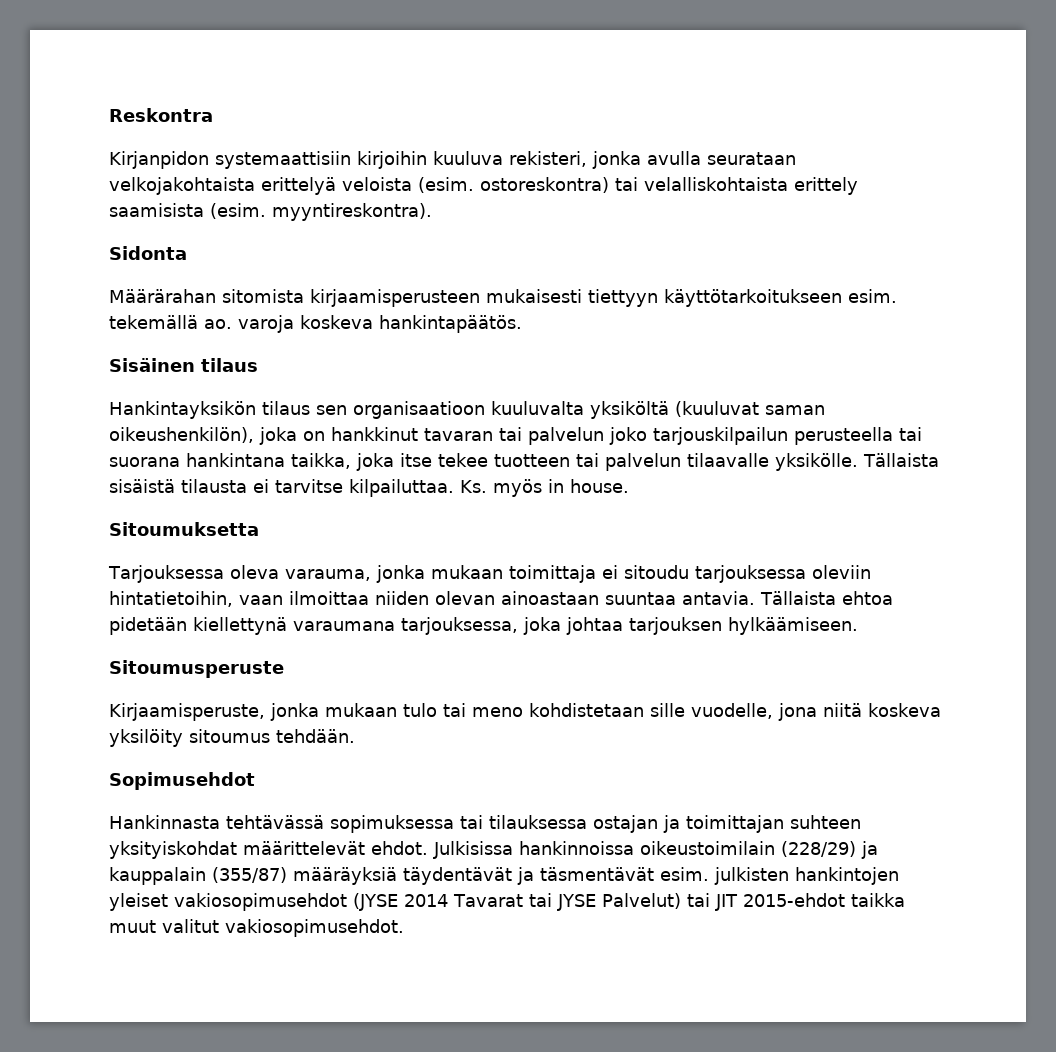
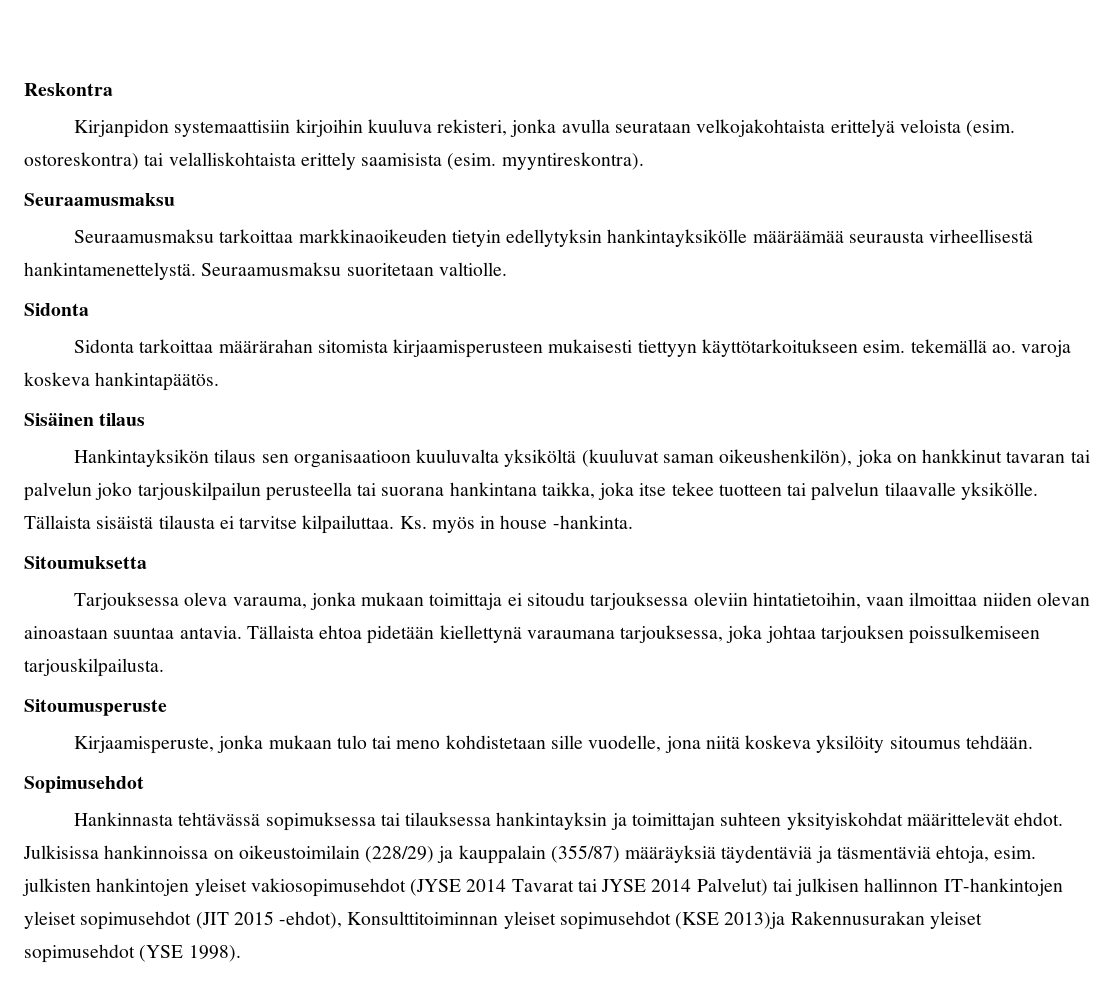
  Kirjanpidon systemaattisiin kirjoihin kuuluva rekisteri, jonka avulla seurataan velkojakohtaista erittelyä veloista (esim. ostoreskontra) tai velalliskohtaista erittely saamisista (esim. myyntireskontra).
+ Seuraamusmaksu
+ Seuraamusmaksu tarkoittaa markkinaoikeuden tietyin edellytyksin hankintayksikölle määräämää seurausta virheellisestä hankintamenettelystä. Seuraamusmaksu suoritetaan valtiolle.
  Sidonta
- Määrärahan sitomista kirjaamisperusteen mukaisesti tiettyyn käyttötarkoitukseen esim. tekemällä ao. varoja koskeva hankintapäätös.
+ Sidonta tarkoittaa määrärahan sitomista kirjaamisperusteen mukaisesti tiettyyn käyttötarkoitukseen esim. tekemällä ao. varoja koskeva hankintapäätös.
- Ks. myös in house.
+ Ks. myös in house -hankinta.
- Tällaista ehtoa pidetään kiellettynä varaumana tarjouksessa, joka johtaa tarjouksen hylkäämiseen.
+ Tällaista ehtoa pidetään kiellettynä varaumana tarjouksessa, joka johtaa tarjouksen poissulkemiseen tarjouskilpailusta.
- Hankinnasta tehtävässä sopimuksessa tai tilauksessa ostajan ja toimittajan suhteen yksityiskohdat määrittelevät ehdot.
+ Hankinnasta tehtävässä sopimuksessa tai tilauksessa hankintayksin ja toimittajan suhteen yksityiskohdat määrittelevät ehdot.
- Julkisissa hankinnoissa oikeustoimilain (228/29) ja kauppalain (355/87) määräyksiä täydentävät ja täsmentävät esim. julkisten hankintojen yleiset vakiosopimusehdot (JYSE 2014 Tavarat tai JYSE Palvelut) tai JIT 2015-ehdot taikka muut valitut vakiosopimusehdot.
+ Julkisissa hankinnoissa on oikeustoimilain (228/29) ja kauppalain (355/87) määräyksiä täydentäviä ja täsmentäviä ehtoja, esim. julkisten hankintojen yleiset vakiosopimusehdot (JYSE 2014 Tavarat tai JYSE 2014 Palvelut) tai julkisen hallinnon IT-hankintojen yleiset sopimusehdot (JIT 2015 -ehdot), Konsulttitoiminnan yleiset sopimusehdot (KSE 2013)ja Rakennusurakan yleiset sopimusehdot (YSE 1998).

